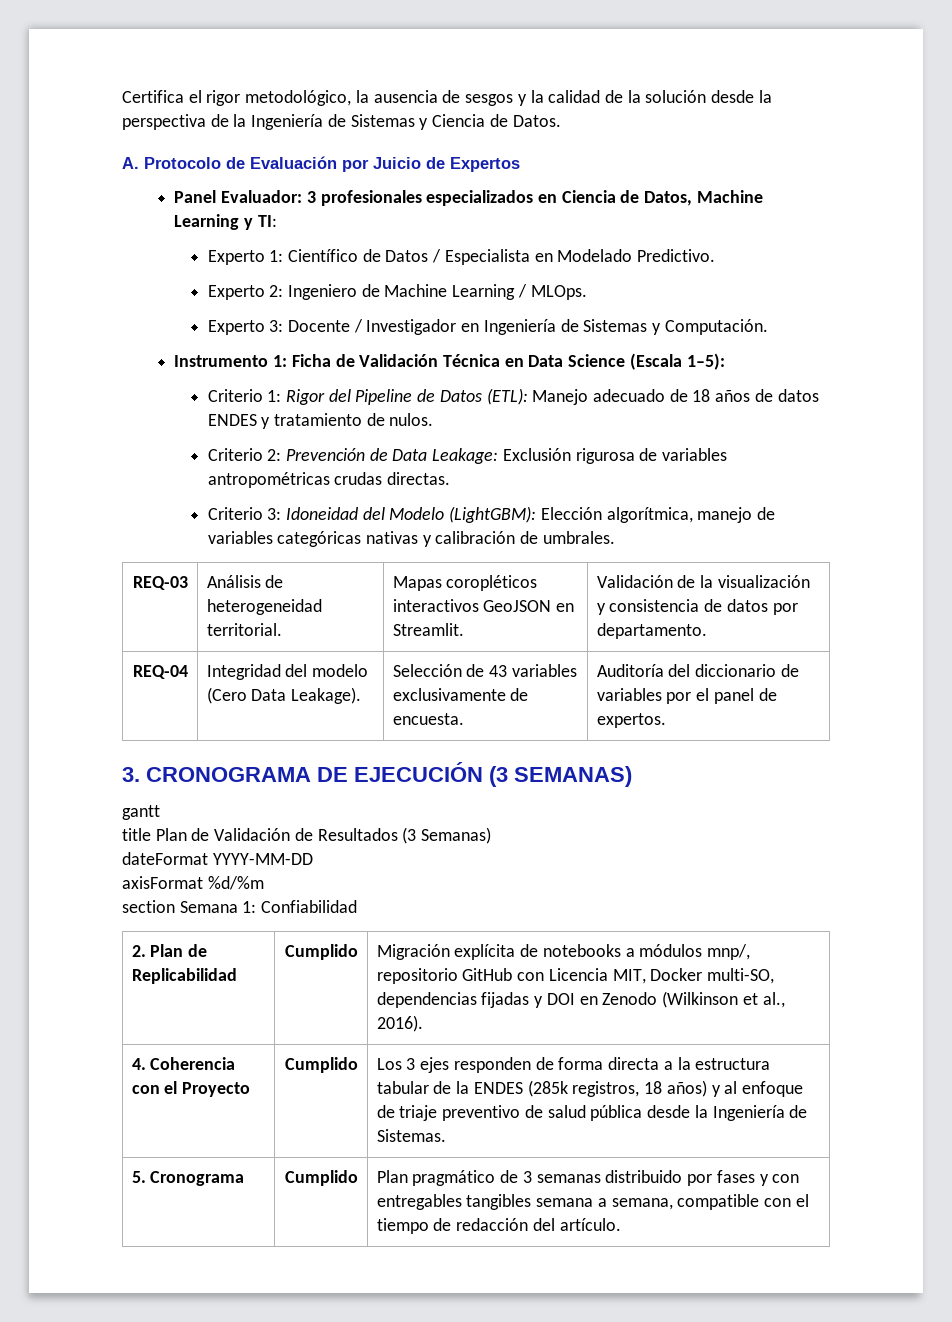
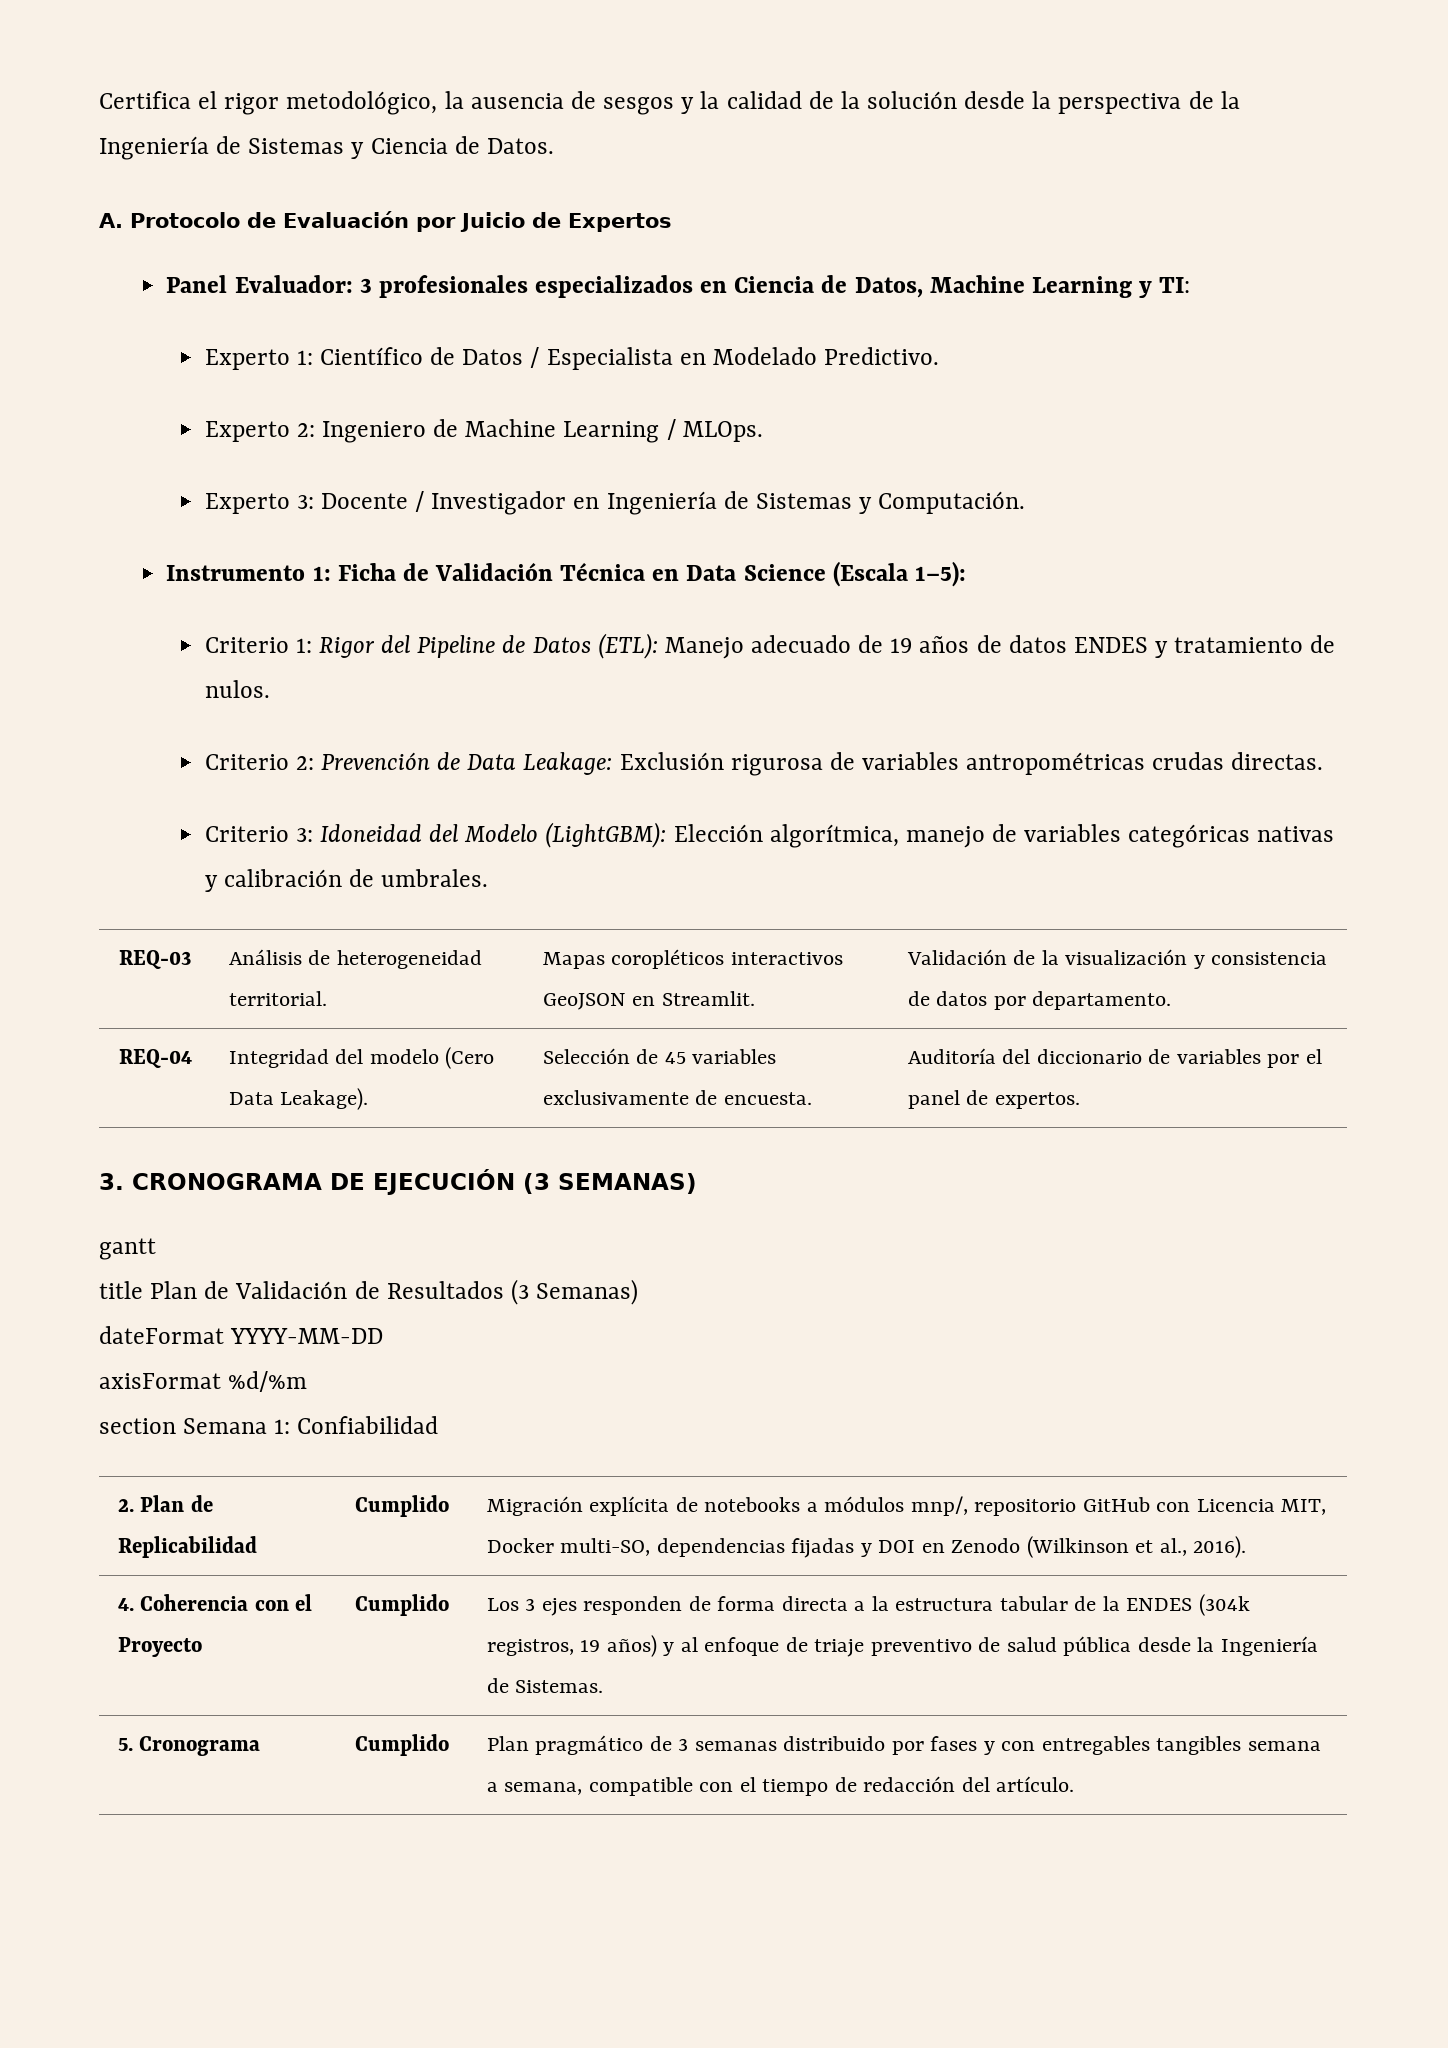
- Criterio 1: Rigor del Pipeline de Datos (ETL): Manejo adecuado de 18 años de datos ENDES y tratamiento de nulos.
+ Criterio 1: Rigor del Pipeline de Datos (ETL): Manejo adecuado de 19 años de datos ENDES y tratamiento de nulos.
- REQ-04 | Integridad del modelo (Cero Data Leakage). | Selección de 43 variables exclusivamente de encuesta. | Auditoría del diccionario de variables por el panel de expertos.
+ REQ-04 | Integridad del modelo (Cero Data Leakage). | Selección de 45 variables exclusivamente de encuesta. | Auditoría del diccionario de variables por el panel de expertos.
- 4. Coherencia con el Proyecto | Cumplido | Los 3 ejes responden de forma directa a la estructura tabular de la ENDES (285k registros, 18 años) y al enfoque de triaje preventivo de salud pública desde la Ingeniería de Sistemas.
+ 4. Coherencia con el Proyecto | Cumplido | Los 3 ejes responden de forma directa a la estructura tabular de la ENDES (304k registros, 19 años) y al enfoque de triaje preventivo de salud pública desde la Ingeniería de Sistemas.

